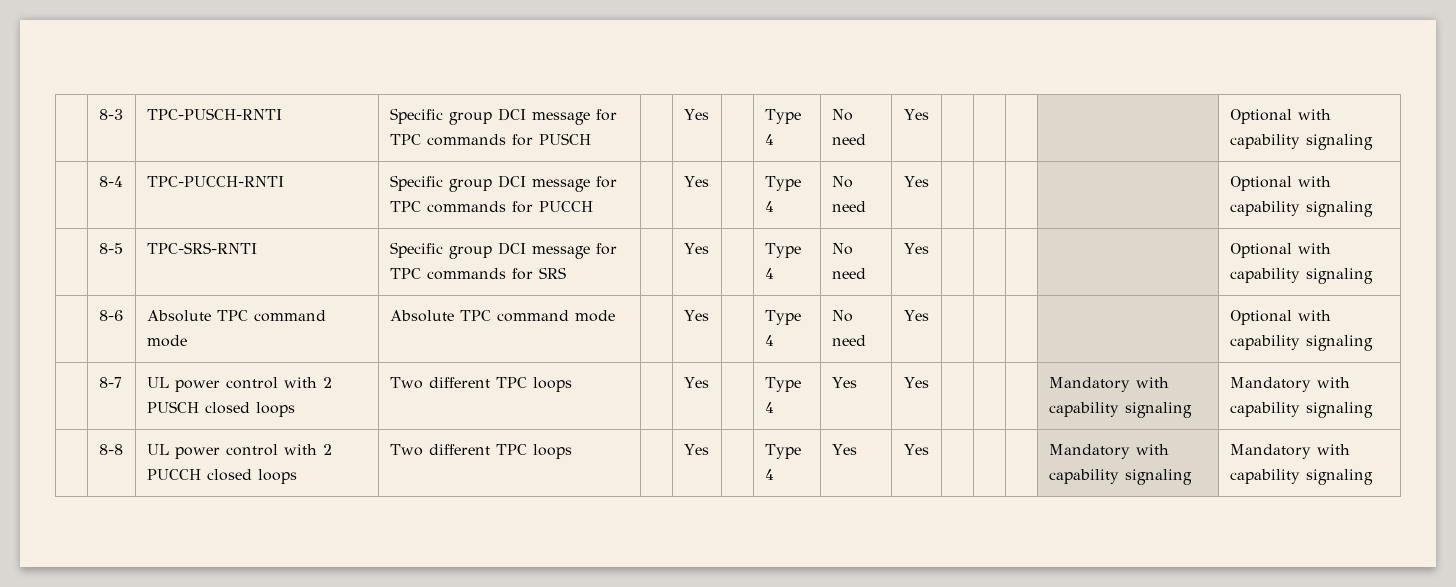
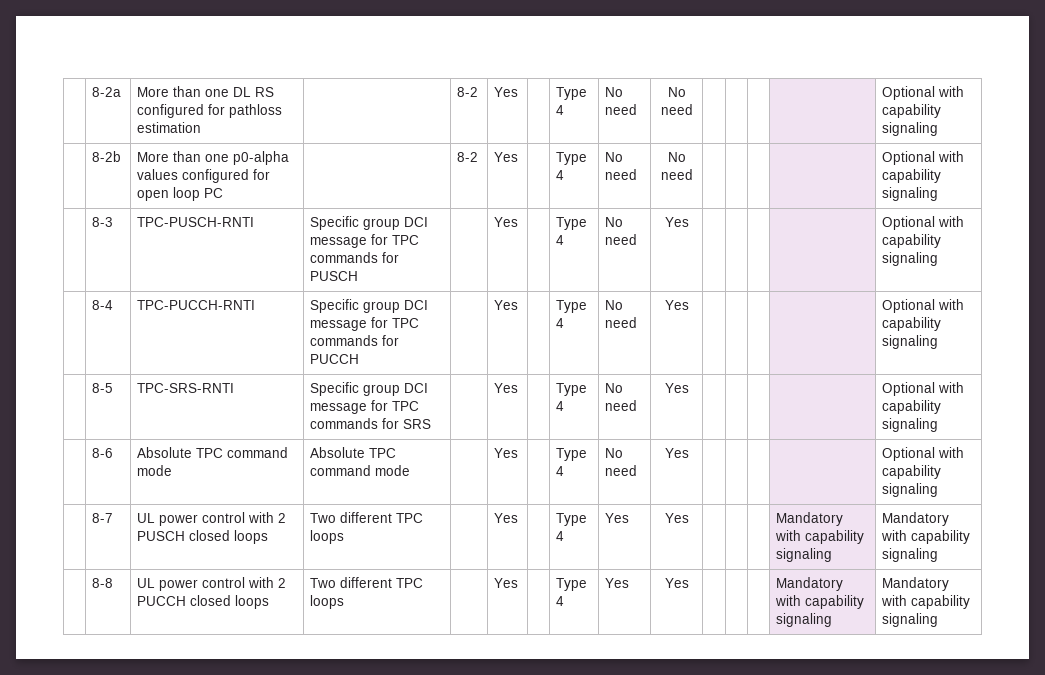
+ | 8-2a | More than one DL RS configured for pathloss estimation | | 8-2 | Yes | | Type 4 | No need | No need | | | | | Optional with capability signaling
+ | 8-2b | More than one p0-alpha values configured for open loop PC | | 8-2 | Yes | | Type 4 | No need | No need | | | | | Optional with capability signaling

